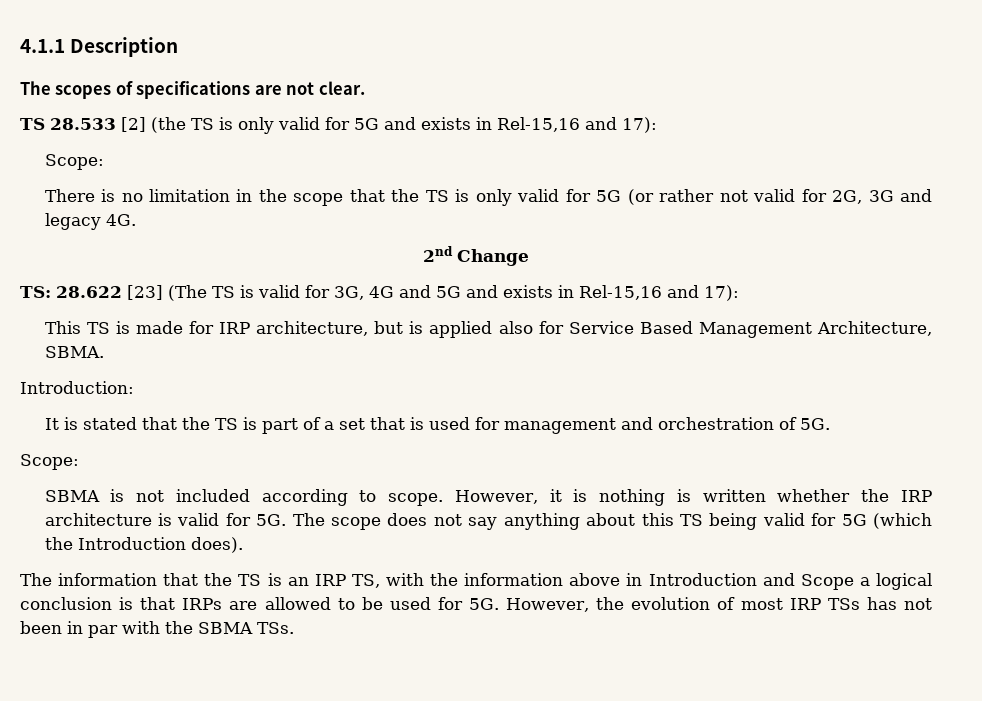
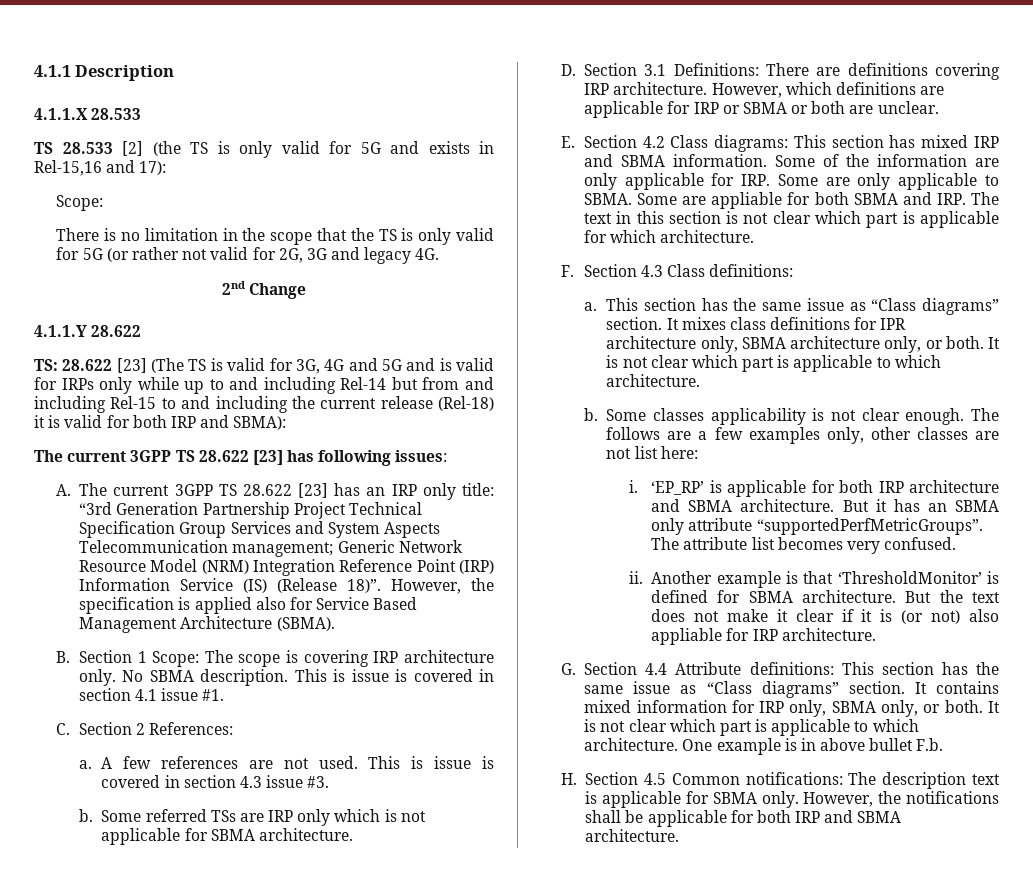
- The scopes of specifications are not clear.
+ 4.1.1.X 28.533
+ 4.1.1.Y 28.622
- TS: 28.622 [23] (The TS is valid for 3G, 4G and 5G and exists in Rel-15,16 and 17):
- This TS is made for IRP architecture, but is applied also for Service Based Management Architecture, SBMA.
- Introduction:
- It is stated that the TS is part of a set that is used for management and orchestration of 5G.
- Scope:
- SBMA is not included according to scope. However, it is nothing is written whether the IRP architecture is valid for 5G. The scope does not say anything about this TS being valid for 5G (which the Introduction does).
- The information that the TS is an IRP TS, with the information above in Introduction and Scope a logical conclusion is that IRPs are allowed to be used for 5G. However, the evolution of most IRP TSs has not been in par with the SBMA TSs.
+ TS: 28.622 [23] (The TS is valid for 3G, 4G and 5G and is valid for IRPs only while up to and including Rel-14 but from and including Rel-15 to and including the current release (Rel-18) it is valid for both IRP and SBMA):
+ The current 3GPP TS 28.622 [23] has following issues:
+ A. The current 3GPP TS 28.622 [23] has an IRP only title: “3rd Generation Partnership Project Technical Specification Group Services and System Aspects Telecommunication management; Generic Network Resource Model (NRM) Integration Reference Point (IRP) Information Service (IS) (Release 18)”. However, the specification is applied also for Service Based Management Architecture (SBMA).
+ B. Section 1 Scope: The scope is covering IRP architecture only. No SBMA description. This is issue is covered in section 4.1 issue #1.
+ C. Section 2 References:
+ a. A few references are not used. This is issue is covered in section 4.3 issue #3.
+ b. Some referred TSs are IRP only which is not applicable for SBMA architecture.
+ D. Section 3.1 Definitions: There are definitions covering IRP architecture. However, which definitions are applicable for IRP or SBMA or both are unclear.
+ E. Section 4.2 Class diagrams: This section has mixed IRP and SBMA information. Some of the information are only applicable for IRP. Some are only applicable to SBMA. Some are appliable for both SBMA and IRP. The text in this section is not clear which part is applicable for which architecture.
+ F. Section 4.3 Class definitions:
+ a. This section has the same issue as “Class diagrams” section. It mixes class definitions for IPR architecture only, SBMA architecture only, or both. It is not clear which part is applicable to which architecture.
+ b. Some classes applicability is not clear enough. The follows are a few examples only, other classes are not list here:
+ i. ‘EP_RP’ is applicable for both IRP architecture and SBMA architecture. But it has an SBMA only attribute “supportedPerfMetricGroups”. The attribute list becomes very confused.
+ ii. Another example is that ‘ThresholdMonitor’ is defined for SBMA architecture. But the text does not make it clear if it is (or not) also appliable for IRP architecture.
+ G. Section 4.4 Attribute definitions: This section has the same issue as “Class diagrams” section. It contains mixed information for IRP only, SBMA only, or both. It is not clear which part is applicable to which architecture. One example is in above bullet F.b.
+ H. Section 4.5 Common notifications: The description text is applicable for SBMA only. However, the notifications shall be applicable for both IRP and SBMA architecture.

